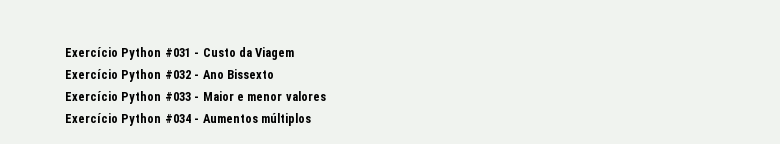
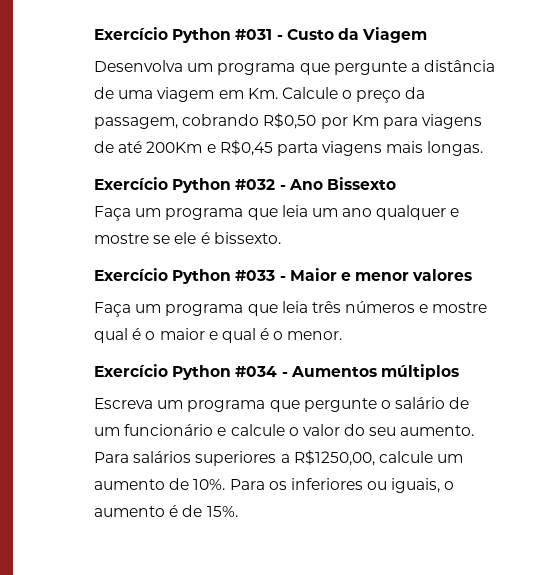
+ Desenvolva um programa que pergunte a distância de uma viagem em Km. Calcule o preço da passagem, cobrando R$0,50 por Km para viagens de até 200Km e R$0,45 parta viagens mais longas.
+ Faça um programa que leia um ano qualquer e mostre se ele é bissexto.
+ Faça um programa que leia três números e mostre qual é o maior e qual é o menor.
+ Escreva um programa que pergunte o salário de um funcionário e calcule o valor do seu aumento. Para salários superiores a R$1250,00, calcule um aumento de 10%. Para os inferiores ou iguais, o aumento é de 15%.

